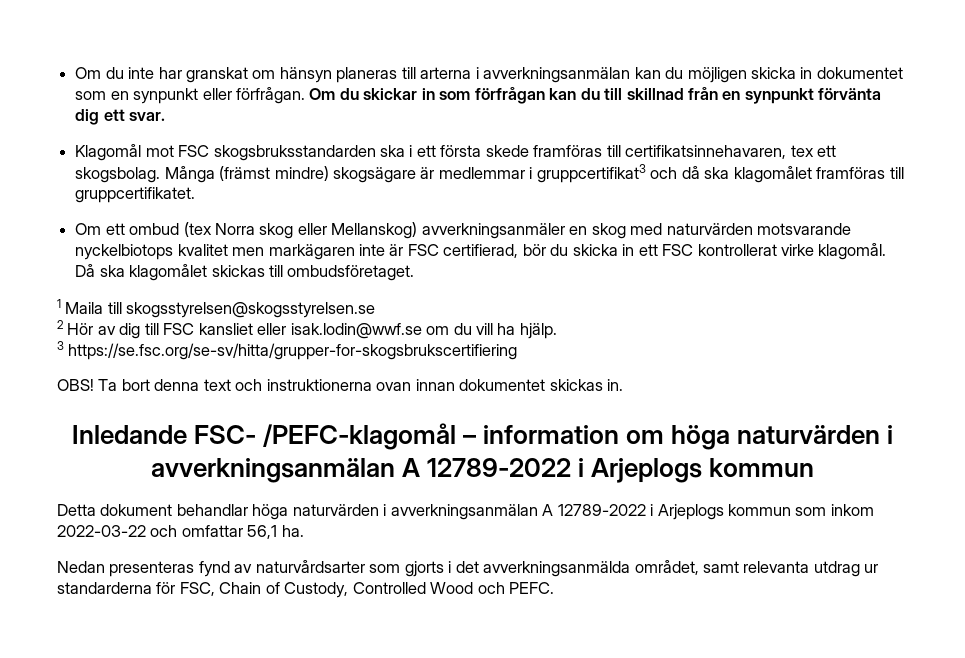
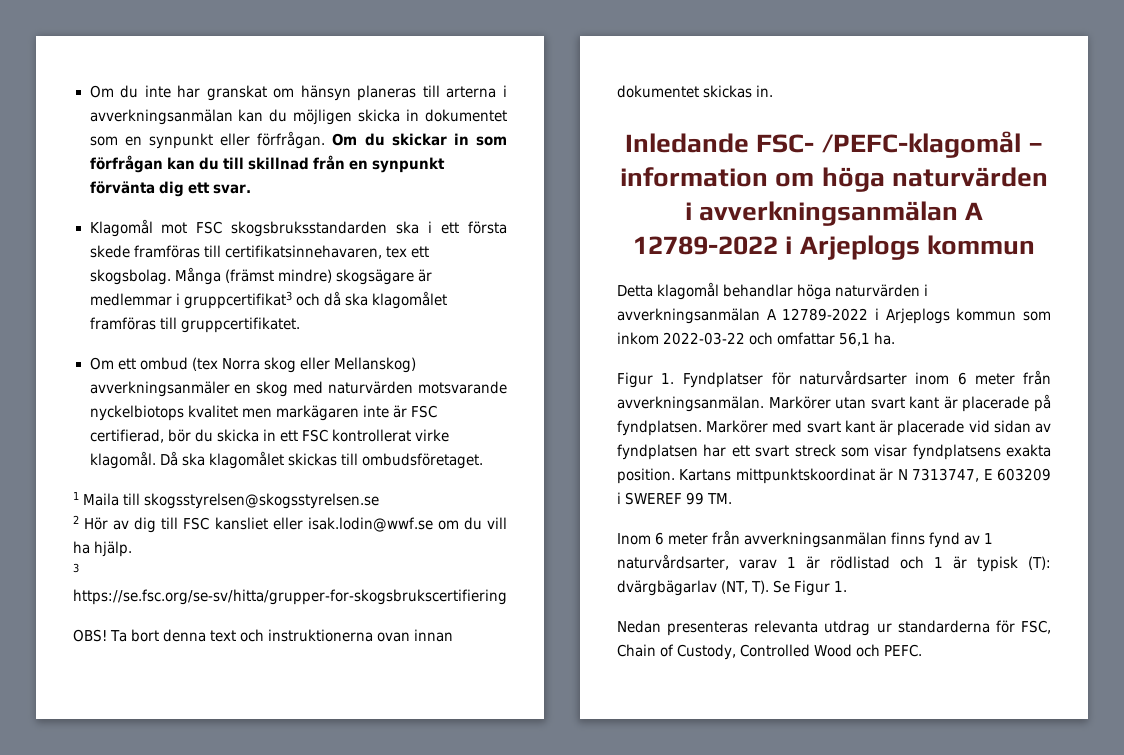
- Detta dokument behandlar höga naturvärden i avverkningsanmälan A 12789-2022 i Arjeplogs kommun som inkom 2022-03-22 och omfattar 56,1 ha.
+ Detta klagomål behandlar höga naturvärden i avverkningsanmälan A 12789-2022 i Arjeplogs kommun som inkom 2022-03-22 och omfattar 56,1 ha.
- Nedan presenteras fynd av naturvårdsarter som gjorts i det avverkningsanmälda området, samt relevanta utdrag ur standarderna för FSC, Chain of Custody, Controlled Wood och PEFC.
+ Figur 1. Fyndplatser för naturvårdsarter inom 6 meter från avverkningsanmälan. Markörer utan svart kant är placerade på fyndplatsen. Markörer med svart kant är placerade vid sidan av fyndplatsen har ett svart streck som visar fyndplatsens exakta position. Kartans mittpunktskoordinat är N 7313747, E 603209 i SWEREF 99 TM.
+ Inom 6 meter från avverkningsanmälan finns fynd av 1 naturvårdsarter, varav 1 är rödlistad och 1 är typisk (T): dvärgbägarlav (NT, T). Se Figur 1.
+ Nedan presenteras relevanta utdrag ur standarderna för FSC, Chain of Custody, Controlled Wood och PEFC.

